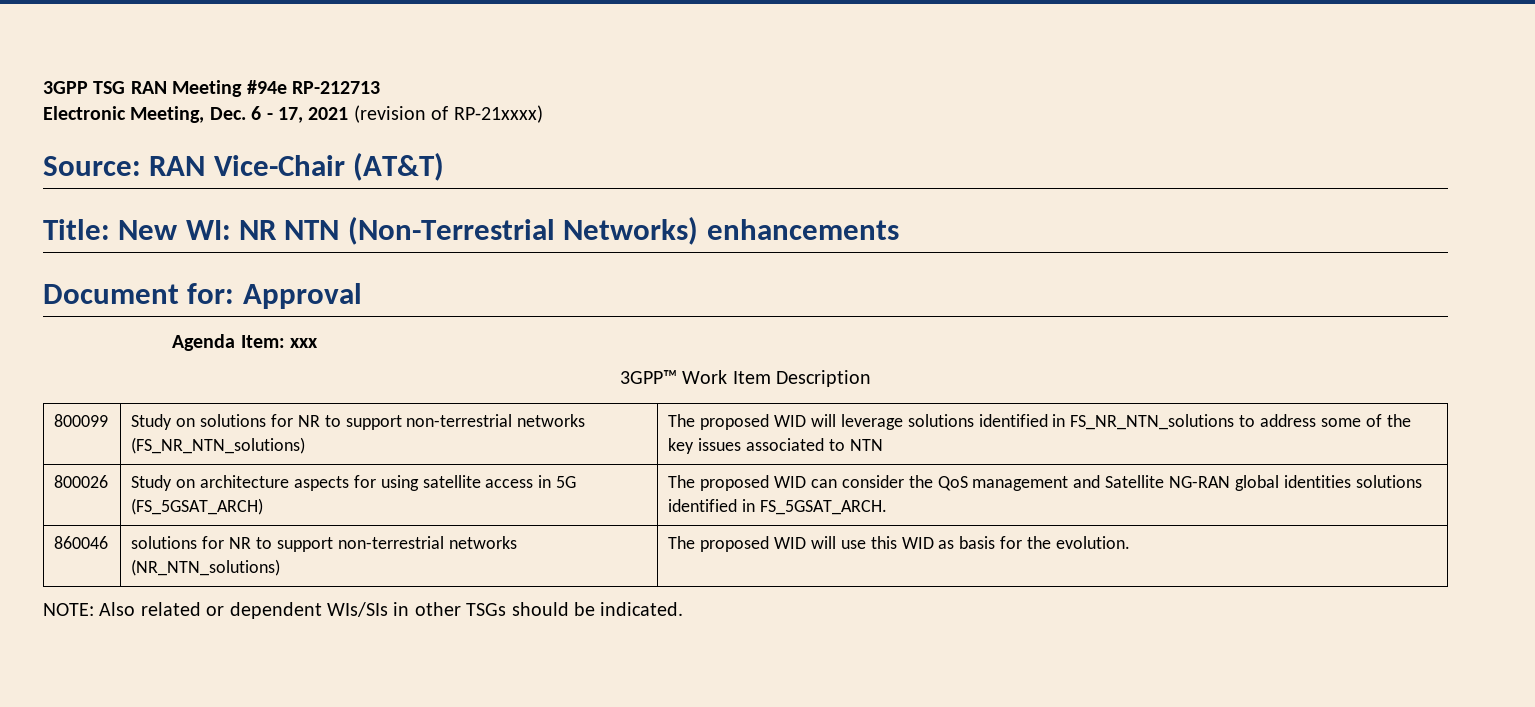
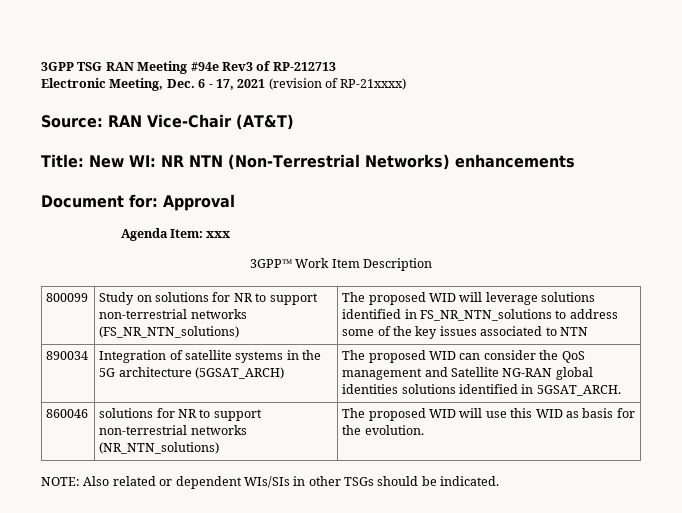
- 3GPP TSG RAN Meeting #94e RP-212713
+ 3GPP TSG RAN Meeting #94e Rev3 of RP-212713
- 800026 | Study on architecture aspects for using satellite access in 5G (FS_5GSAT_ARCH) | The proposed WID can consider the QoS management and Satellite NG-RAN global identities solutions identified in FS_5GSAT_ARCH.
+ 890034 | Integration of satellite systems in the 5G architecture (5GSAT_ARCH) | The proposed WID can consider the QoS management and Satellite NG-RAN global identities solutions identified in 5GSAT_ARCH.

